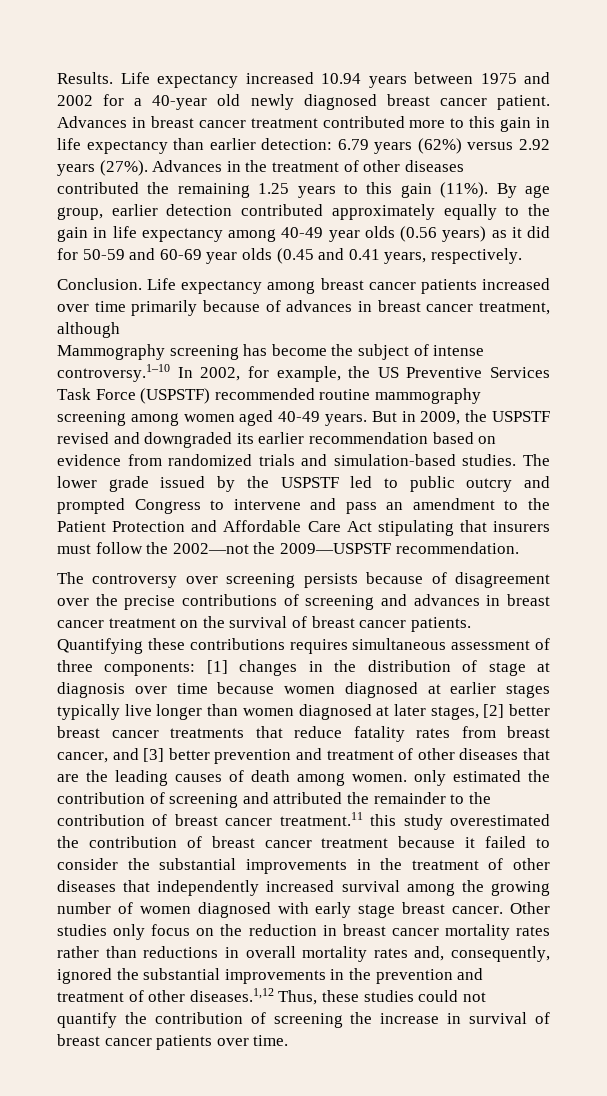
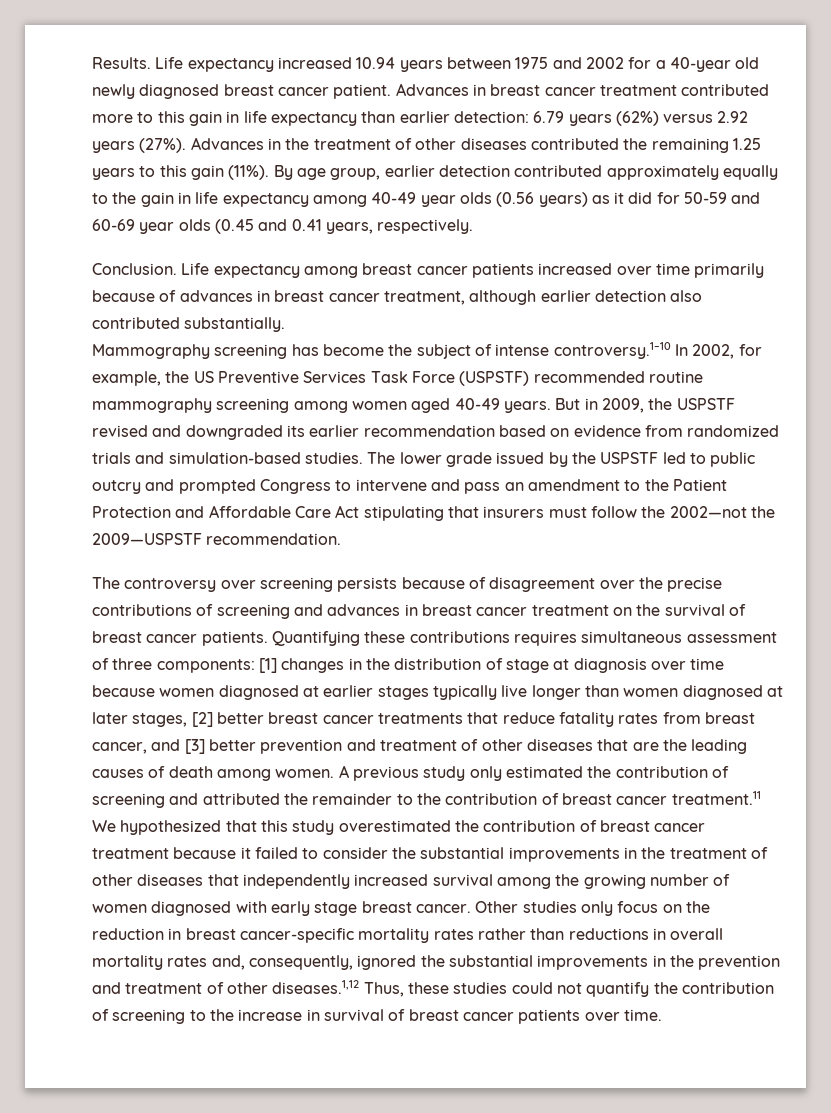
- Life expectancy among breast cancer patients increased over time primarily because of advances in breast cancer treatment, although
+ Life expectancy among breast cancer patients increased over time primarily because of advances in breast cancer treatment, although earlier detection also contributed substantially.
- [1] changes in the distribution of stage at diagnosis over time because women diagnosed at earlier stages typically live longer than women diagnosed at later stages, [2] better breast cancer treatments that reduce fatality rates from breast cancer, and [3] better prevention and treatment of other diseases that are the leading causes of death among women. only estimated the contribution of screening and attributed the remainder to the contribution of breast cancer treatment.11 this study overestimated the contribution of breast cancer treatment because it failed to consider the substantial improvements in the treatment of other diseases that independently increased survival among the growing number of women diagnosed with early stage breast cancer.
+ [1] changes in the distribution of stage at diagnosis over time because women diagnosed at earlier stages typically live longer than women diagnosed at later stages, [2] better breast cancer treatments that reduce fatality rates from breast cancer, and [3] better prevention and treatment of other diseases that are the leading causes of death among women. A previous study only estimated the contribution of screening and attributed the remainder to the contribution of breast cancer treatment.11 We hypothesized that this study overestimated the contribution of breast cancer treatment because it failed to consider the substantial improvements in the treatment of other diseases that independently increased survival among the growing number of women diagnosed with early stage breast cancer.
- Other studies only focus on the reduction in breast cancer mortality rates rather than reductions in overall mortality rates and, consequently, ignored the substantial improvements in the prevention and treatment of other diseases.1,12 Thus, these studies could not quantify the contribution of screening the increase in survival of breast cancer patients over time.
+ Other studies only focus on the reduction in breast cancer-specific mortality rates rather than reductions in overall mortality rates and, consequently, ignored the substantial improvements in the prevention and treatment of other diseases.1,12 Thus, these studies could not quantify the contribution of screening to the increase in survival of breast cancer patients over time.

